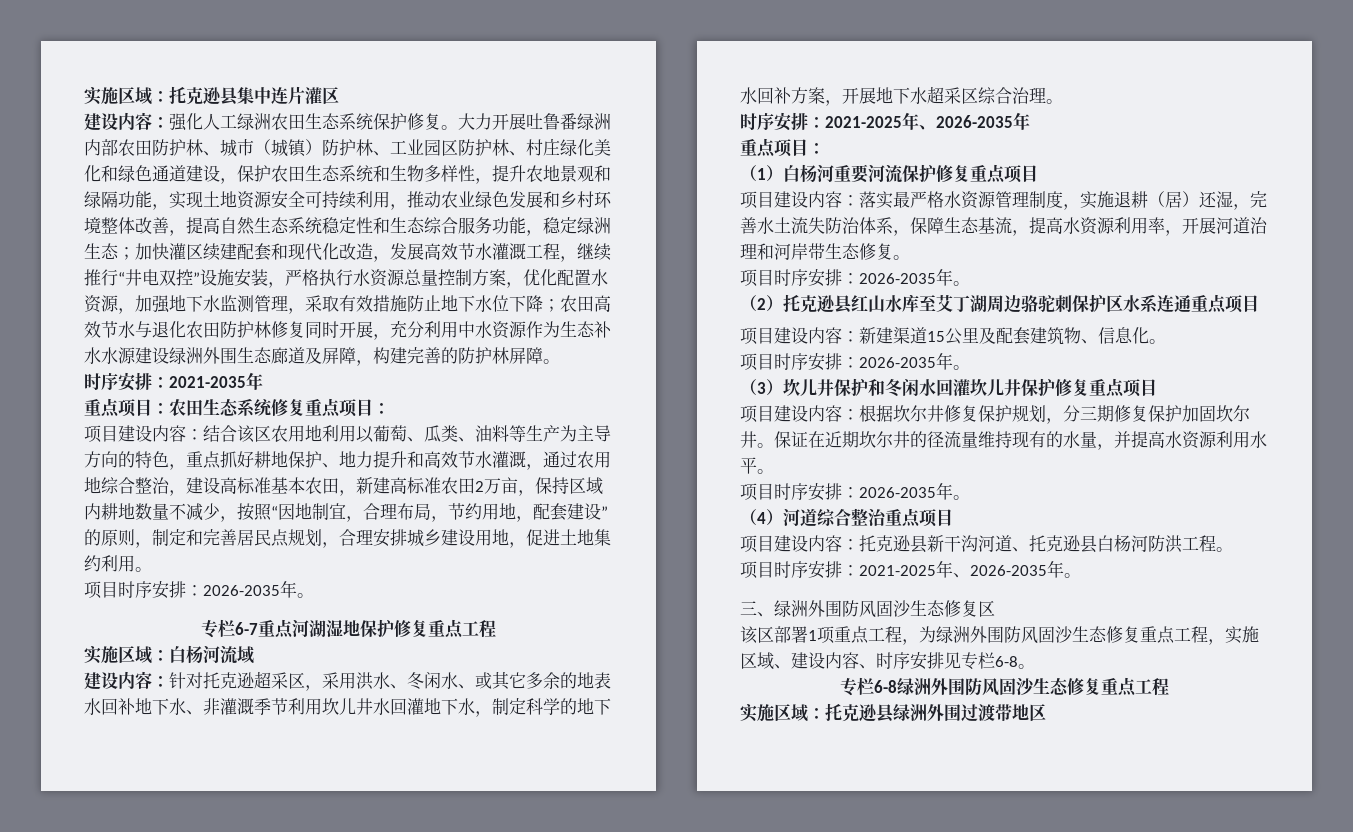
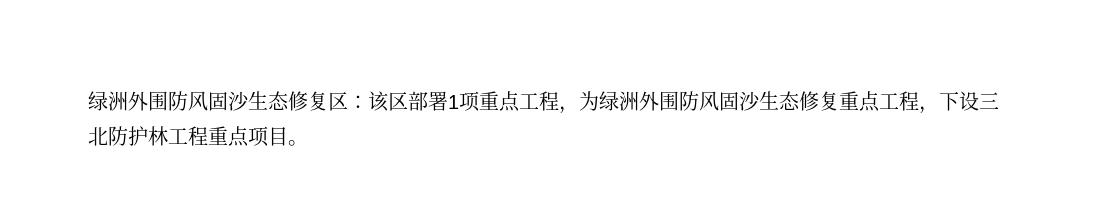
- 实施区域：托克逊县集中连片灌区
- 建设内容：强化人工绿洲农田生态系统保护修复。大力开展吐鲁番绿洲内部农田防护林、城市（城镇）防护林、工业园区防护林、村庄绿化美化和绿色通道建设，保护农田生态系统和生物多样性，提升农地景观和绿隔功能，实现土地资源安全可持续利用，推动农业绿色发展和乡村环境整体改善，提高自然生态系统稳定性和生态综合服务功能，稳定绿洲生态；加快灌区续建配套和现代化改造，发展高效节水灌溉工程，继续推行“井电双控”设施安装，严格执行水资源总量控制方案，优化配置水资源，加强地下水监测管理，采取有效措施防止地下水位下降；农田高效节水与退化农田防护林修复同时开展，充分利用中水资源作为生态补水水源建设绿洲外围生态廊道及屏障，构建完善的防护林屏障。
- 时序安排：2021-2035年
- 重点项目：农田生态系统修复重点项目：
- 项目建设内容：结合该区农用地利用以葡萄、瓜类、油料等生产为主导方向的特色，重点抓好耕地保护、地力提升和高效节水灌溉，通过农用地综合整治，建设高标准基本农田，新建高标准农田2万亩，保持区域内耕地数量不减少，按照“因地制宜，合理布局，节约用地，配套建设”的原则，制定和完善居民点规划，合理安排城乡建设用地，促进土地集约利用。
- 项目时序安排：2026-2035年。
- 专栏6-7重点河湖湿地保护修复重点工程
- 实施区域：白杨河流域
- 建设内容：针对托克逊超采区，采用洪水、冬闲水、或其它多余的地表水回补地下水、非灌溉季节利用坎儿井水回灌地下水，制定科学的地下水回补方案，开展地下水超采区综合治理。
- 时序安排：2021-2025年、2026-2035年
- 重点项目：
- （1）白杨河重要河流保护修复重点项目
- 项目建设内容：落实最严格水资源管理制度，实施退耕（居）还湿，完善水土流失防治体系，保障生态基流，提高水资源利用率，开展河道治理和河岸带生态修复。
- 项目时序安排：2026-2035年。
- （2）托克逊县红山水库至艾丁湖周边骆驼刺保护区水系连通重点项目
- 项目建设内容：新建渠道15公里及配套建筑物、信息化。
- 项目时序安排：2026-2035年。
- （3）坎儿井保护和冬闲水回灌坎儿井保护修复重点项目
- 项目建设内容：根据坎尔井修复保护规划，分三期修复保护加固坎尔井。保证在近期坎尔井的径流量维持现有的水量，并提高水资源利用水平。
- 项目时序安排：2026-2035年。
- （4）河道综合整治重点项目
- 项目建设内容：托克逊县新干沟河道、托克逊县白杨河防洪工程。
- 项目时序安排：2021-2025年、2026-2035年。
- 三、绿洲外围防风固沙生态修复区
- 该区部署1项重点工程，为绿洲外围防风固沙生态修复重点工程，实施区域、建设内容、时序安排见专栏6-8。
- 专栏6-8绿洲外围防风固沙生态修复重点工程
- 实施区域：托克逊县绿洲外围过渡带地区
+ 绿洲外围防风固沙生态修复区：该区部署1项重点工程，为绿洲外围防风固沙生态修复重点工程，下设三北防护林工程重点项目。

